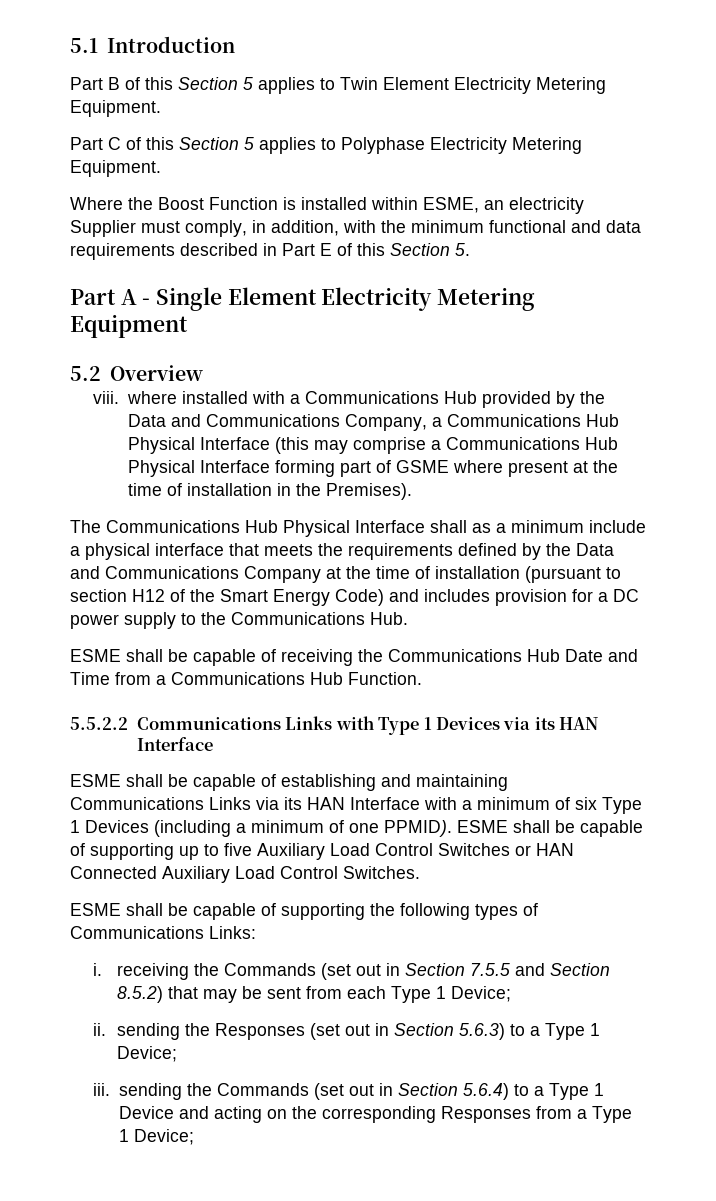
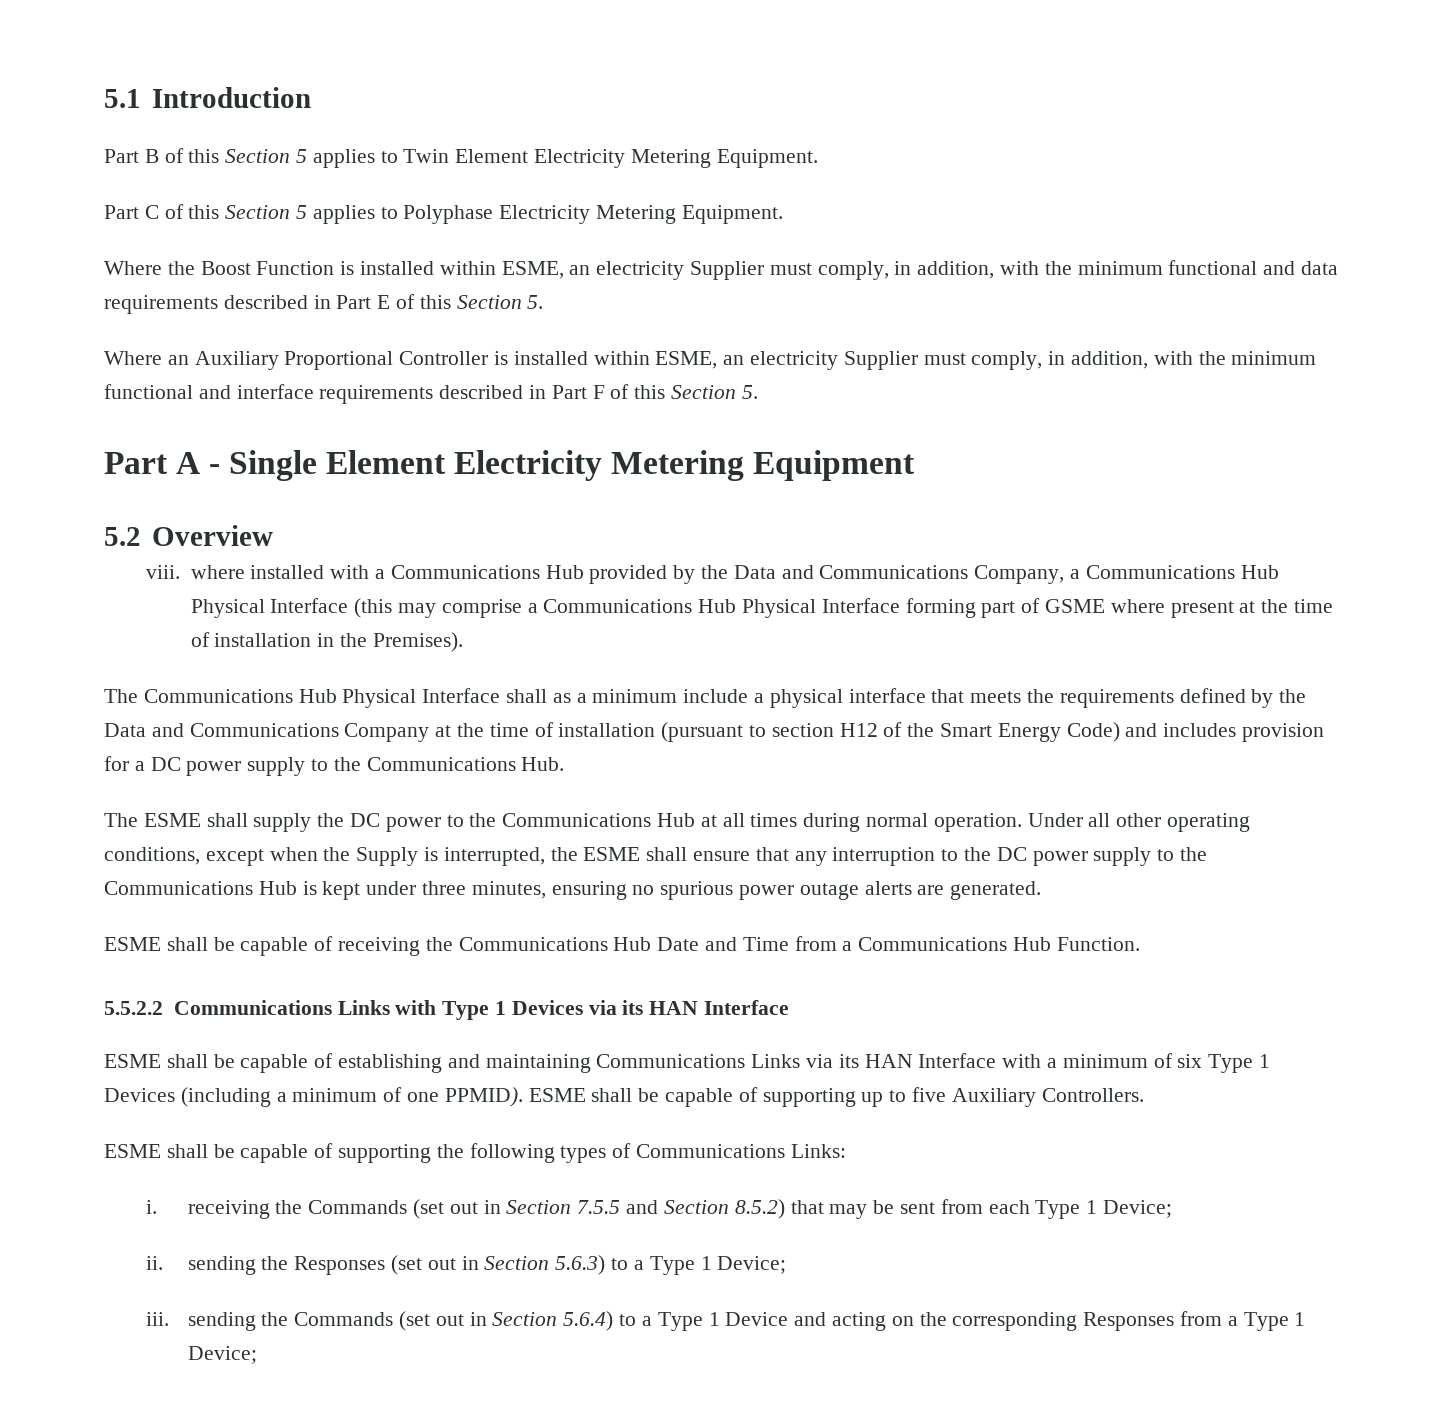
+ Where an Auxiliary Proportional Controller is installed within ESME, an electricity Supplier must comply, in addition, with the minimum functional and interface requirements described in Part F of this Section 5.
+ The ESME shall supply the DC power to the Communications Hub at all times during normal operation. Under all other operating conditions, except when the Supply is interrupted, the ESME shall ensure that any interruption to the DC power supply to the Communications Hub is kept under three minutes, ensuring no spurious power outage alerts are generated.
- ESME shall be capable of supporting up to five Auxiliary Load Control Switches or HAN Connected Auxiliary Load Control Switches.
+ ESME shall be capable of supporting up to five Auxiliary Controllers.

